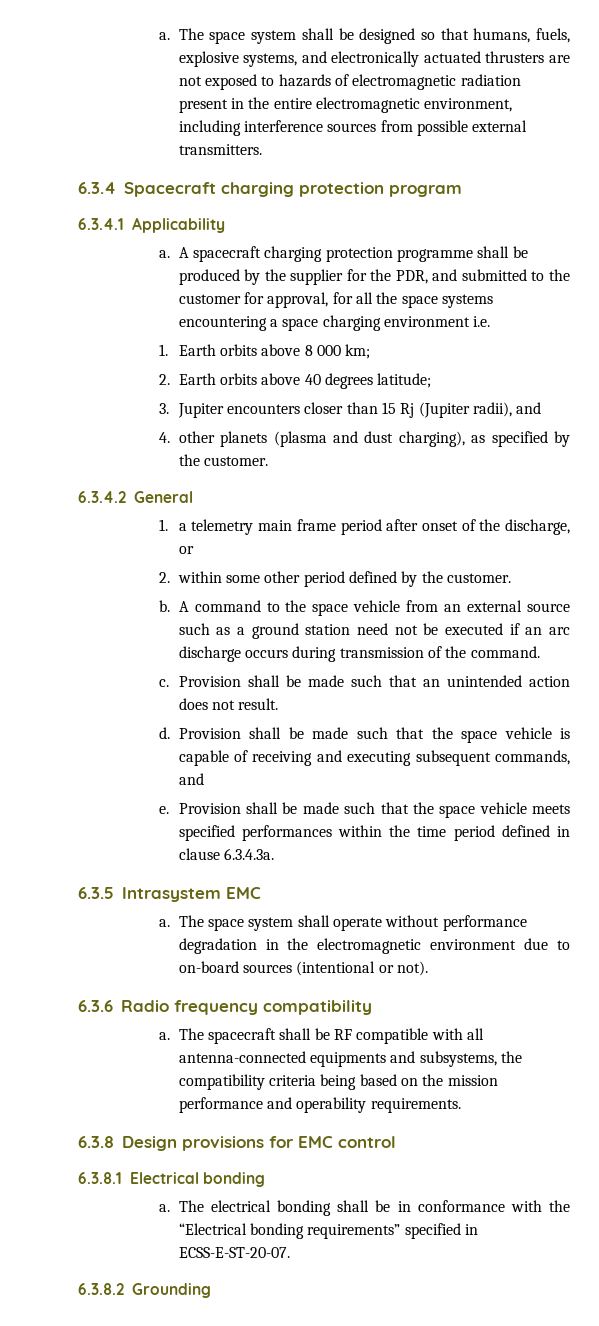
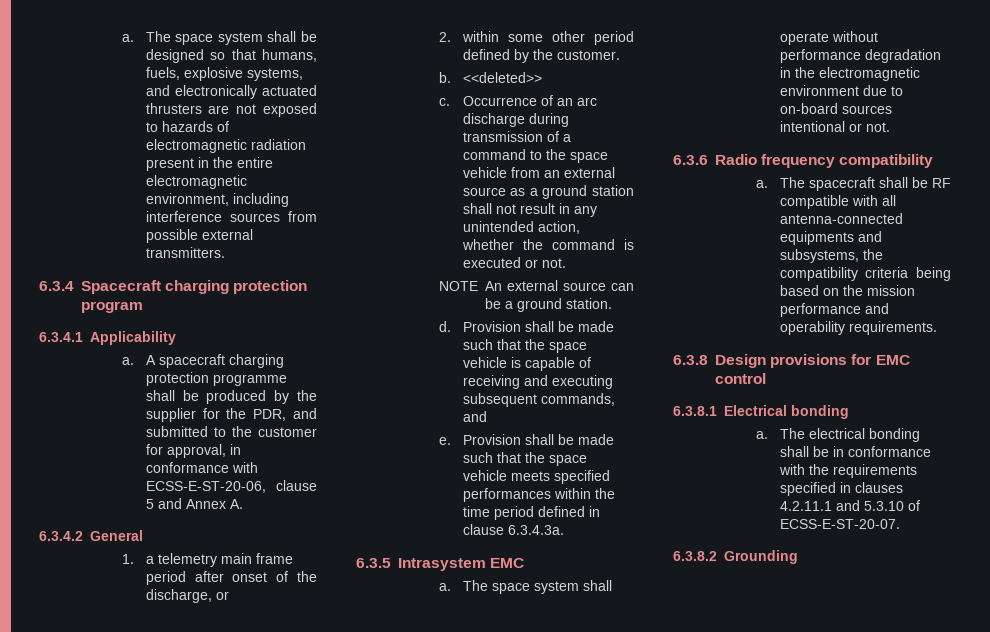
- A spacecraft charging protection programme shall be produced by the supplier for the PDR, and submitted to the customer for approval, for all the space systems encountering a space charging environment i.e.
- 1. Earth orbits above 8 000 km;
- 2. Earth orbits above 40 degrees latitude;
- 3. Jupiter encounters closer than 15 Rj (Jupiter radii), and
- 4. other planets (plasma and dust charging), as specified by the customer.
+ A spacecraft charging protection programme shall be produced by the supplier for the PDR, and submitted to the customer for approval, in conformance with ECSS-E-ST-20-06, clause 5 and Annex A.
- A command to the space vehicle from an external source such as a ground station need not be executed if an arc discharge occurs during transmission of the command.
- c. Provision shall be made such that an unintended action does not result.
+ <<deleted>>
+ c. Occurrence of an arc discharge during transmission of a command to the space vehicle from an external source as a ground station shall not result in any unintended action, whether the command is executed or not.
+ NOTE An external source can be a ground station.
- The space system shall operate without performance degradation in the electromagnetic environment due to on-board sources (intentional or not).
+ The space system shall operate without performance degradation in the electromagnetic environment due to on-board sources intentional or not.
- The electrical bonding shall be in conformance with the “Electrical bonding requirements” specified in ECSS-E-ST-20-07.
+ The electrical bonding shall be in conformance with the requirements specified in clauses 4.2.11.1 and 5.3.10 of ECSS-E-ST-20-07.

